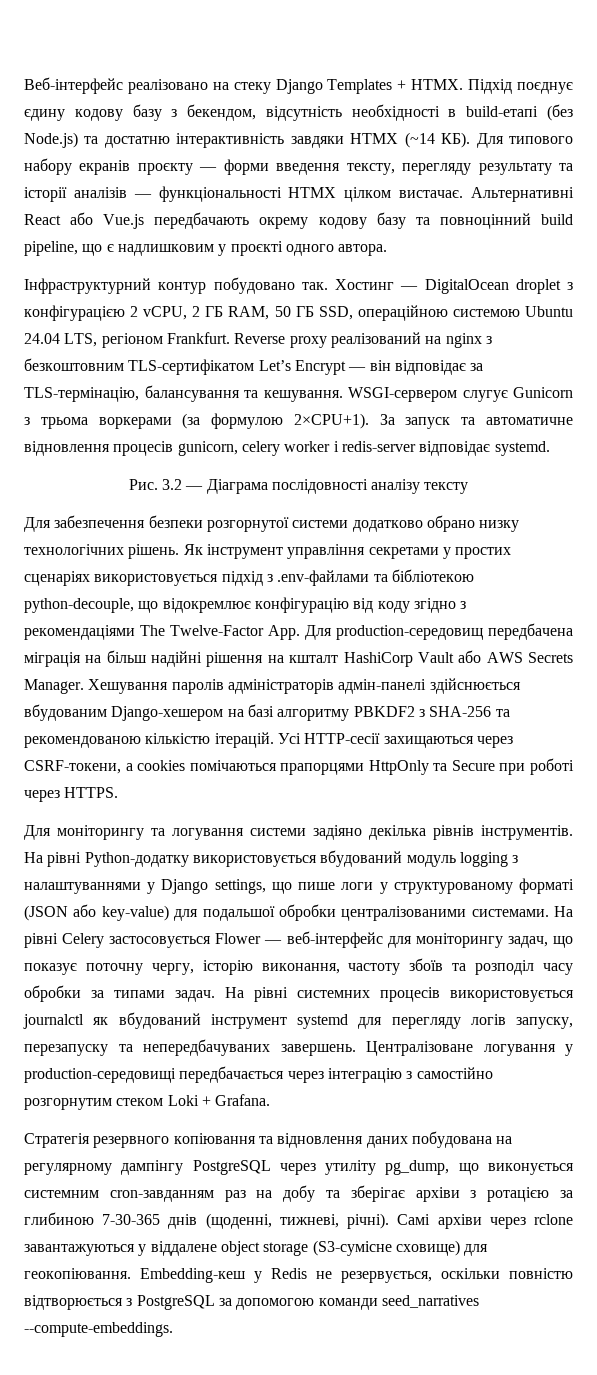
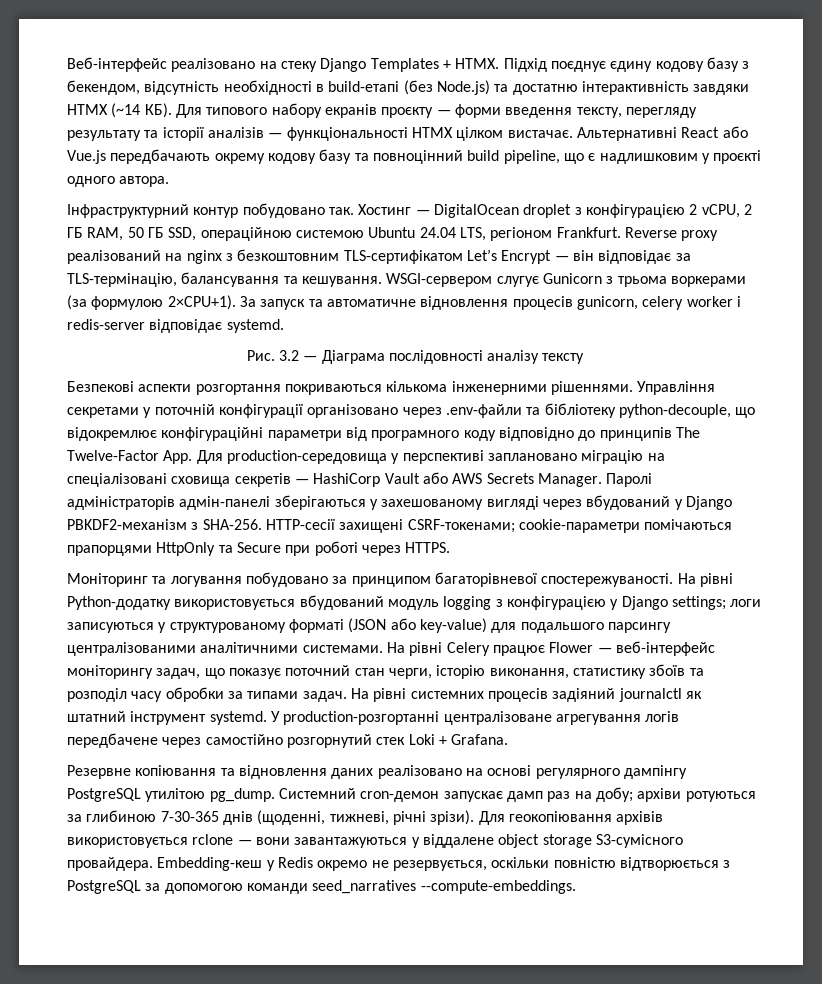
- Для забезпечення безпеки розгорнутої системи додатково обрано низку технологічних рішень. Як інструмент управління секретами у простих сценаріях використовується підхід з .env-файлами та бібліотекою python-decouple, що відокремлює конфігурацію від коду згідно з рекомендаціями The Twelve-Factor App. Для production-середовищ передбачена міграція на більш надійні рішення на кшталт HashiCorp Vault або AWS Secrets Manager.
+ Безпекові аспекти розгортання покриваються кількома інженерними рішеннями. Управління секретами у поточній конфігурації організовано через .env-файли та бібліотеку python-decouple, що відокремлює конфігураційні параметри від програмного коду відповідно до принципів The Twelve-Factor App. Для production-середовища у перспективі заплановано міграцію на спеціалізовані сховища секретів — HashiCorp Vault або AWS Secrets Manager.
- Хешування паролів адміністраторів адмін-панелі здійснюється вбудованим Django-хешером на базі алгоритму PBKDF2 з SHA-256 та рекомендованою кількістю ітерацій. Усі HTTP-сесії захищаються через CSRF-токени, а cookies помічаються прапорцями HttpOnly та Secure при роботі через HTTPS.
+ Паролі адміністраторів адмін-панелі зберігаються у захешованому вигляді через вбудований у Django PBKDF2-механізм з SHA-256. HTTP-сесії захищені CSRF-токенами; cookie-параметри помічаються прапорцями HttpOnly та Secure при роботі через HTTPS.
- Для моніторингу та логування системи задіяно декілька рівнів інструментів.
+ Моніторинг та логування побудовано за принципом багаторівневої спостережуваності.
- На рівні Python-додатку використовується вбудований модуль logging з налаштуваннями у Django settings, що пише логи у структурованому форматі (JSON або key-value) для подальшої обробки централізованими системами.
+ На рівні Python-додатку використовується вбудований модуль logging з конфігурацією у Django settings; логи записуються у структурованому форматі (JSON або key-value) для подальшого парсингу централізованими аналітичними системами.
- На рівні Celery застосовується Flower — веб-інтерфейс для моніторингу задач, що показує поточну чергу, історію виконання, частоту збоїв та розподіл часу обробки за типами задач.
+ На рівні Celery працює Flower — веб-інтерфейс моніторингу задач, що показує поточний стан черги, історію виконання, статистику збоїв та розподіл часу обробки за типами задач.
- На рівні системних процесів використовується journalctl як вбудований інструмент systemd для перегляду логів запуску, перезапуску та непередбачуваних завершень. Централізоване логування у production-середовищі передбачається через інтеграцію з самостійно розгорнутим стеком Loki + Grafana.
+ На рівні системних процесів задіяний journalctl як штатний інструмент systemd. У production-розгортанні централізоване агрегування логів передбачене через самостійно розгорнутий стек Loki + Grafana.
- Стратегія резервного копіювання та відновлення даних побудована на регулярному дампінгу PostgreSQL через утиліту pg_dump, що виконується системним cron-завданням раз на добу та зберігає архіви з ротацією за глибиною 7-30-365 днів (щоденні, тижневі, річні). Самі архіви через rclone завантажуються у віддалене object storage (S3-сумісне сховище) для геокопіювання.
+ Резервне копіювання та відновлення даних реалізовано на основі регулярного дампінгу PostgreSQL утилітою pg_dump. Системний cron-демон запускає дамп раз на добу; архіви ротуються за глибиною 7-30-365 днів (щоденні, тижневі, річні зрізи). Для геокопіювання архівів використовується rclone — вони завантажуються у віддалене object storage S3-сумісного провайдера.
- Embedding-кеш у Redis не резервується, оскільки повністю відтворюється з PostgreSQL за допомогою команди seed_narratives --compute-embeddings.
+ Embedding-кеш у Redis окремо не резервується, оскільки повністю відтворюється з PostgreSQL за допомогою команди seed_narratives --compute-embeddings.

